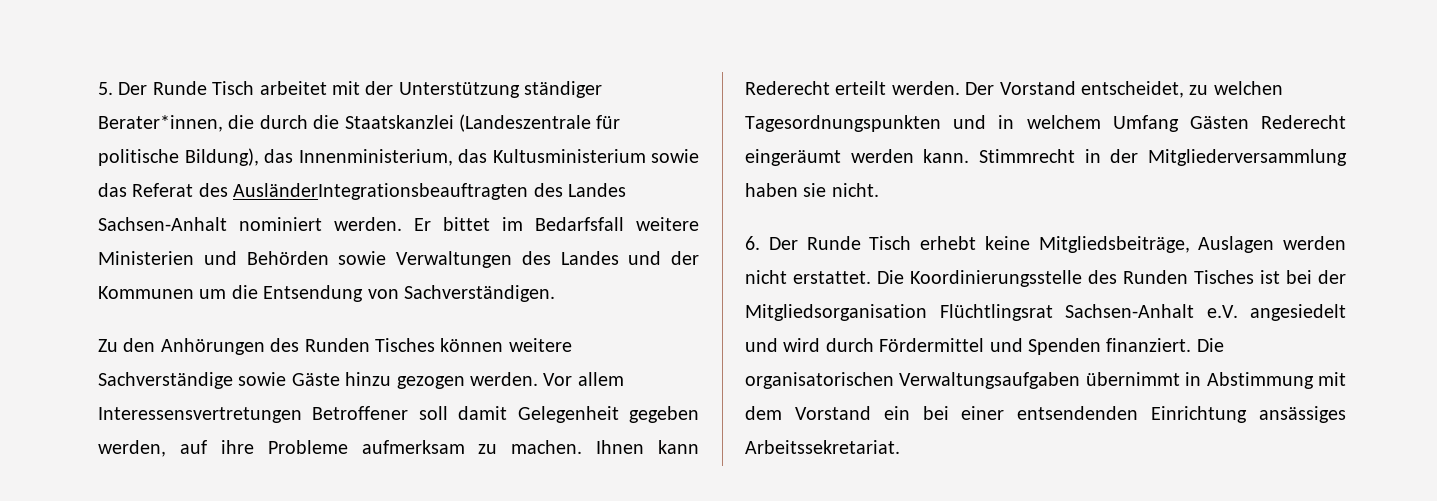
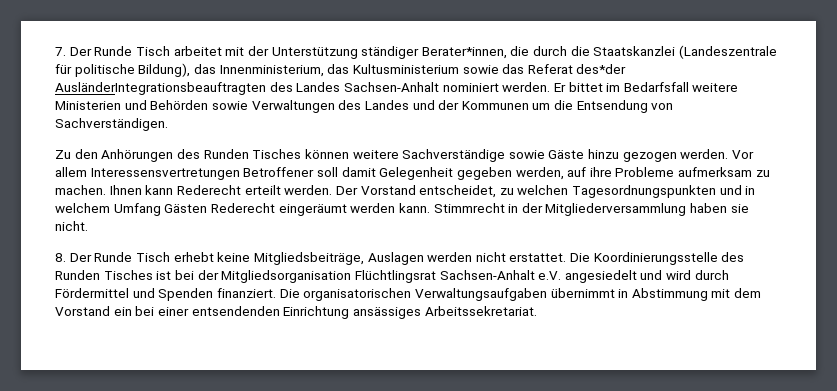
- 5. Der Runde Tisch arbeitet mit der Unterstützung ständiger Berater*innen, die durch die Staatskanzlei (Landeszentrale für politische Bildung), das Innenministerium, das Kultusministerium sowie das Referat des AusländerIntegrationsbeauftragten des Landes Sachsen-Anhalt nominiert werden.
+ 7. Der Runde Tisch arbeitet mit der Unterstützung ständiger Berater*innen, die durch die Staatskanzlei (Landeszentrale für politische Bildung), das Innenministerium, das Kultusministerium sowie das Referat des*der AusländerIntegrationsbeauftragten des Landes Sachsen-Anhalt nominiert werden.
- 6. Der Runde Tisch erhebt keine Mitgliedsbeiträge, Auslagen werden nicht erstattet.
+ 8. Der Runde Tisch erhebt keine Mitgliedsbeiträge, Auslagen werden nicht erstattet.

